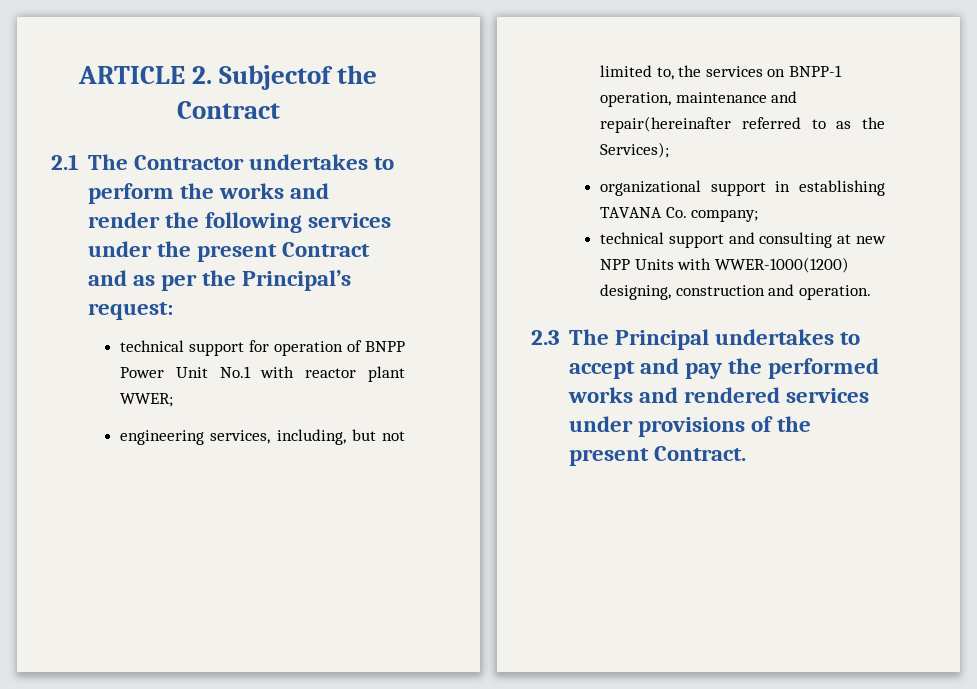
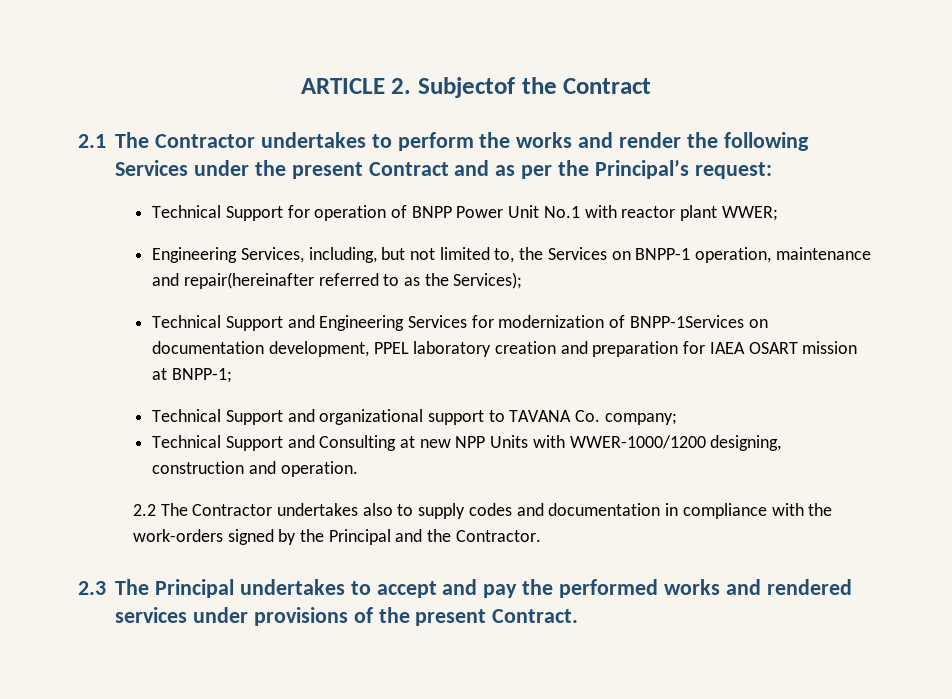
- 2.1 The Contractor undertakes to perform the works and render the following services under the present Contract and as per the Principal’s request:
+ 2.1 The Contractor undertakes to perform the works and render the following Services under the present Contract and as per the Principal’s request:
- technical support for operation of BNPP Power Unit No.1 with reactor plant WWER;
+ Technical Support for operation of BNPP Power Unit No.1 with reactor plant WWER;
- engineering services, including, but not limited to, the services on BNPP-1 operation, maintenance and repair(hereinafter referred to as the Services);
+ Engineering Services, including, but not limited to, the Services on BNPP-1 operation, maintenance and repair(hereinafter referred to as the Services);
- organizational support in establishing TAVANA Co. company;
+ Technical Support and Engineering Services for modernization of BNPP-1Services on documentation development, PPEL laboratory creation and preparation for IAEA OSART mission at BNPP-1;
+ Technical Support and organizational support to TAVANA Co. company;
- technical support and consulting at new NPP Units with WWER-1000(1200) designing, construction and operation.
+ Technical Support and Consulting at new NPP Units with WWER-1000/1200 designing, construction and operation.
+ 2.2 The Contractor undertakes also to supply codes and documentation in compliance with the work-orders signed by the Principal and the Contractor.

